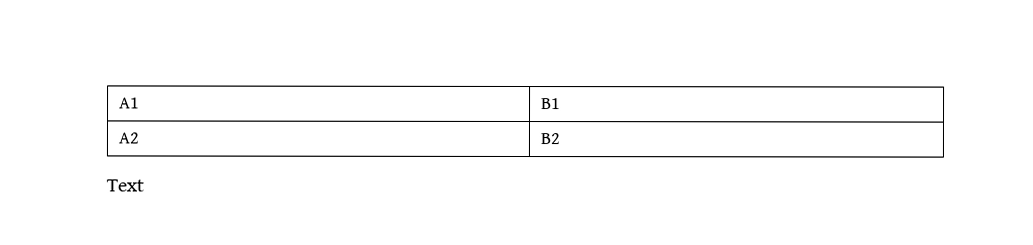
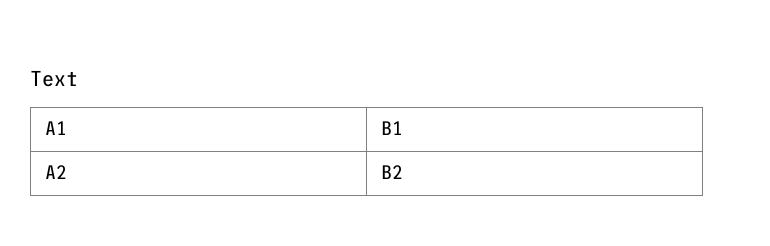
+ Text
- Text

